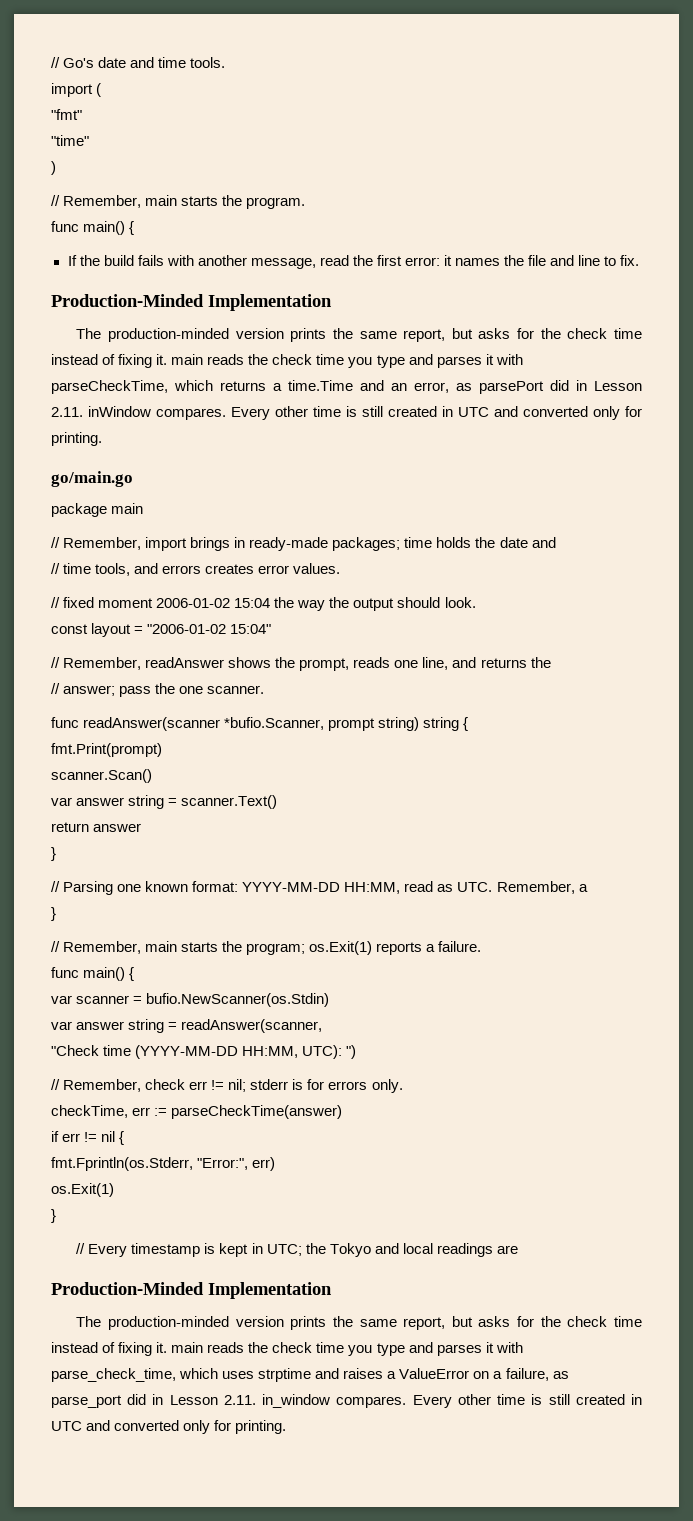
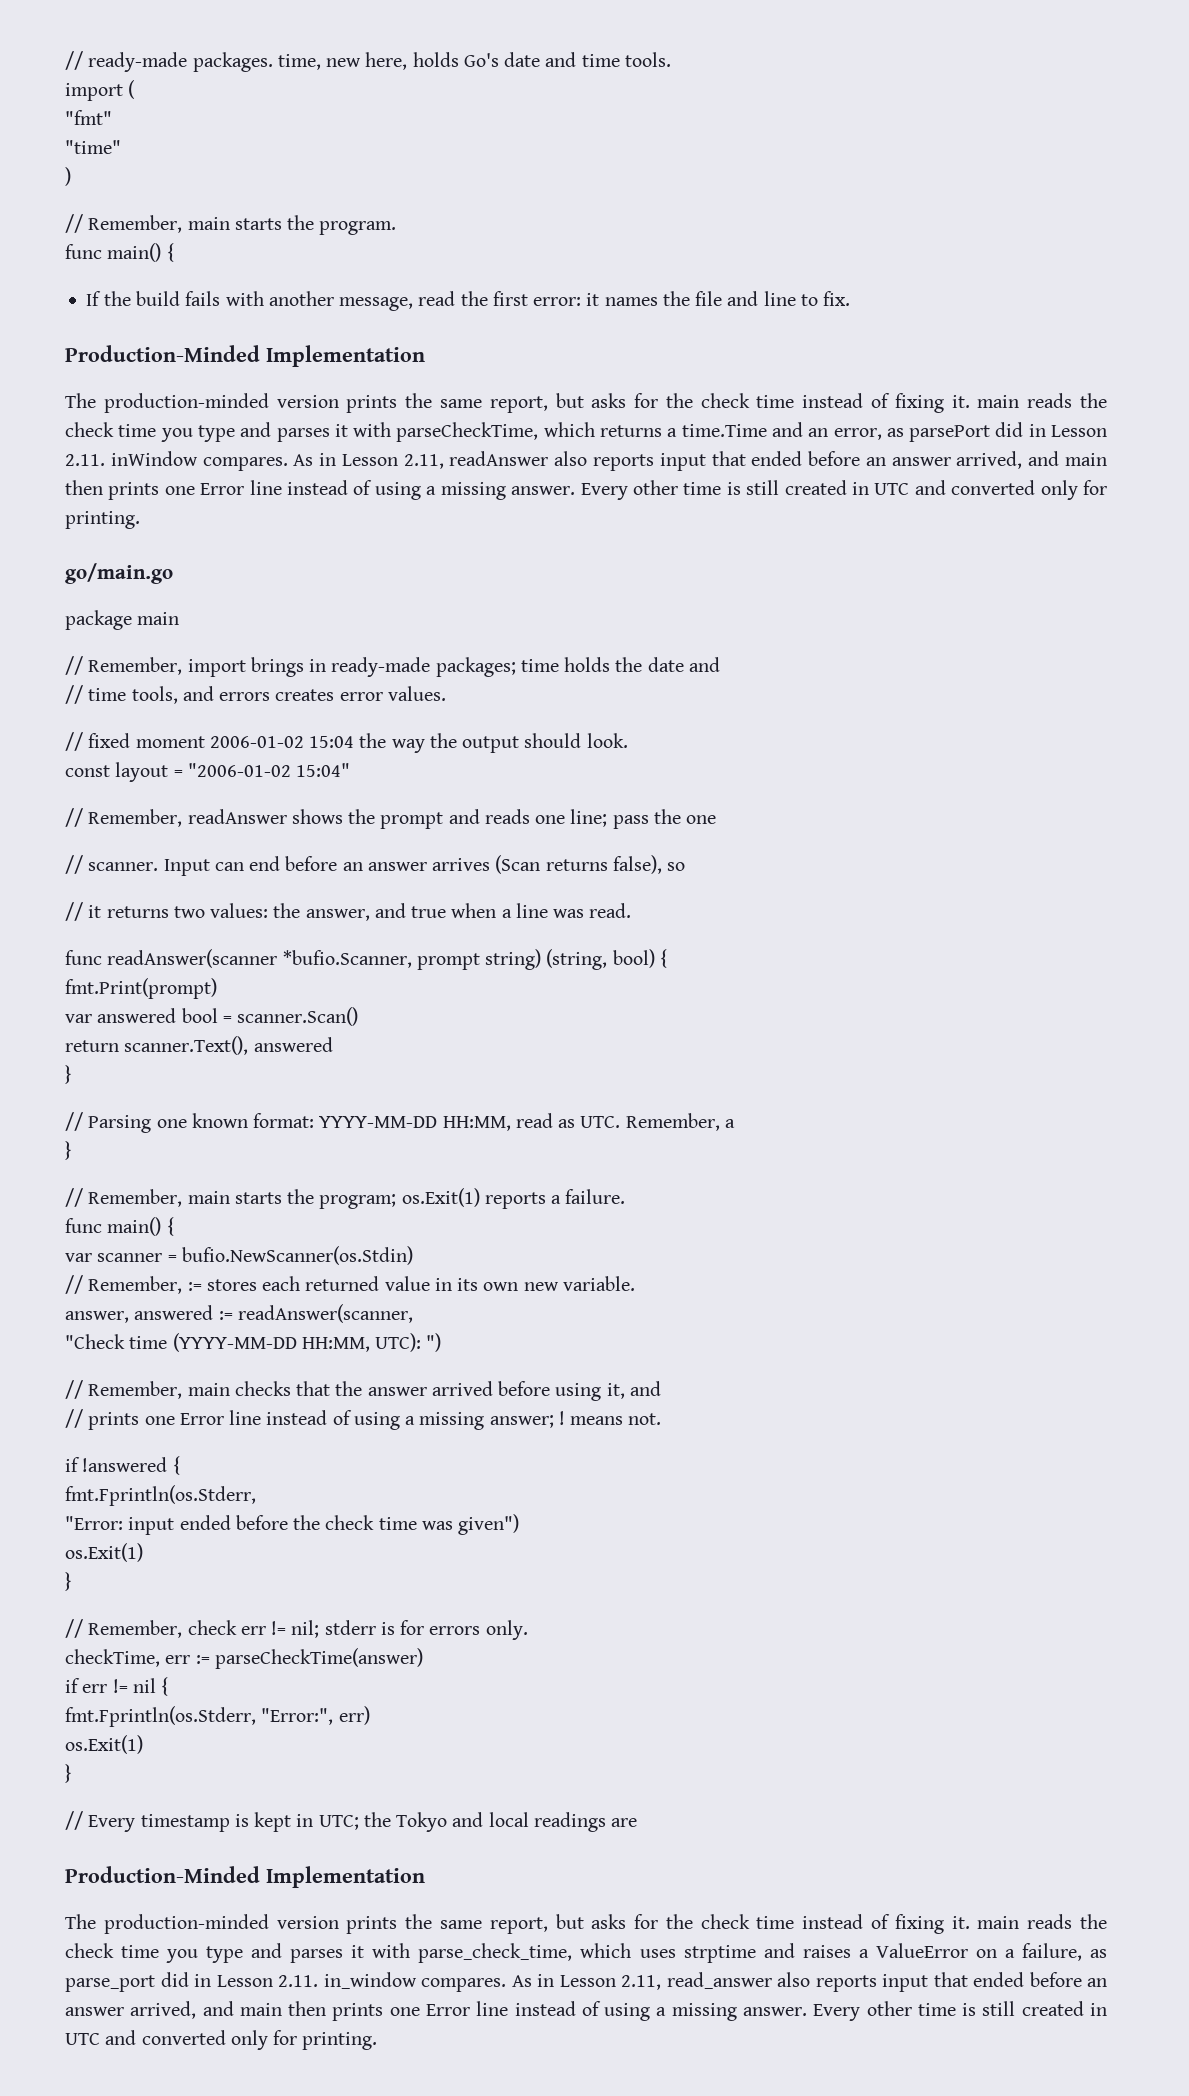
- // Go's date and time tools.
+ // ready-made packages. time, new here, holds Go's date and time tools.
+ As in Lesson 2.11, readAnswer also reports input that ended before an answer arrived, and main then prints one Error line instead of using a missing answer.
- // Remember, readAnswer shows the prompt, reads one line, and returns the
- // answer; pass the one scanner.
+ // Remember, readAnswer shows the prompt and reads one line; pass the one
+ // scanner. Input can end before an answer arrives (Scan returns false), so
+ // it returns two values: the answer, and true when a line was read.
- func readAnswer(scanner *bufio.Scanner, prompt string) string {
+ func readAnswer(scanner *bufio.Scanner, prompt string) (string, bool) {
- scanner.Scan()
- var answer string = scanner.Text()
+ var answered bool = scanner.Scan()
- return answer
+ return scanner.Text(), answered
- var answer string = readAnswer(scanner,
+ // Remember, := stores each returned value in its own new variable.
+ answer, answered := readAnswer(scanner,
+ // Remember, main checks that the answer arrived before using it, and
+ // prints one Error line instead of using a missing answer; ! means not.
+ if !answered {
+ fmt.Fprintln(os.Stderr,
+ "Error: input ended before the check time was given")
+ os.Exit(1)
+ }
+ As in Lesson 2.11, read_answer also reports input that ended before an answer arrived, and main then prints one Error line instead of using a missing answer.

